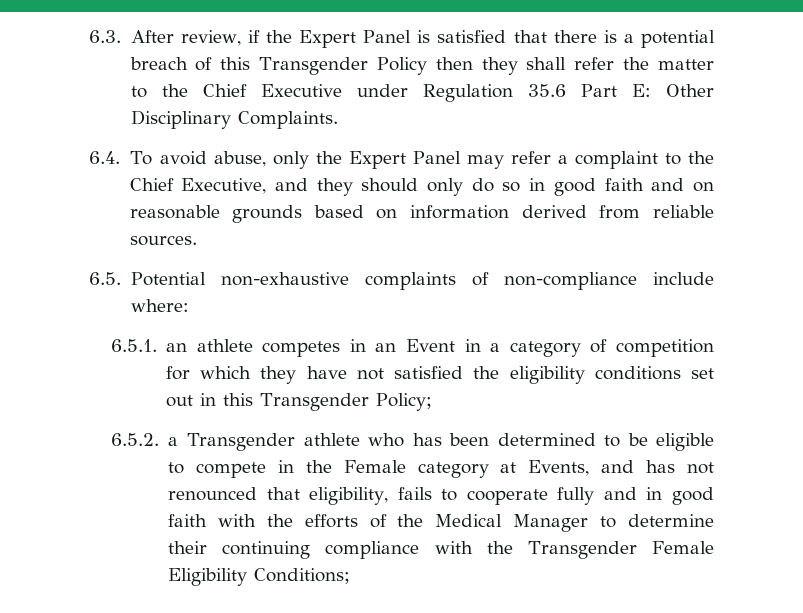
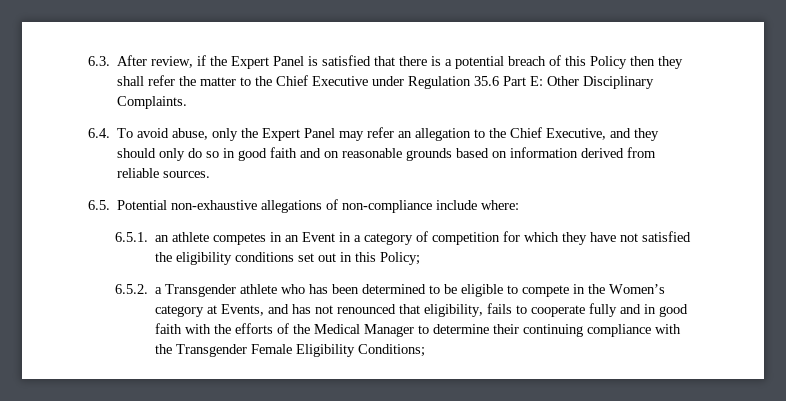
- 6.3. After review, if the Expert Panel is satisfied that there is a potential breach of this Transgender Policy then they shall refer the matter to the Chief Executive under Regulation 35.6 Part E: Other Disciplinary Complaints.
+ 6.3. After review, if the Expert Panel is satisfied that there is a potential breach of this Policy then they shall refer the matter to the Chief Executive under Regulation 35.6 Part E: Other Disciplinary Complaints.
- 6.4. To avoid abuse, only the Expert Panel may refer a complaint to the Chief Executive, and they should only do so in good faith and on reasonable grounds based on information derived from reliable sources.
+ 6.4. To avoid abuse, only the Expert Panel may refer an allegation to the Chief Executive, and they should only do so in good faith and on reasonable grounds based on information derived from reliable sources.
- 6.5. Potential non-exhaustive complaints of non-compliance include where:
+ 6.5. Potential non-exhaustive allegations of non-compliance include where:
- 6.5.1. an athlete competes in an Event in a category of competition for which they have not satisfied the eligibility conditions set out in this Transgender Policy;
+ 6.5.1. an athlete competes in an Event in a category of competition for which they have not satisfied the eligibility conditions set out in this Policy;
- 6.5.2. a Transgender athlete who has been determined to be eligible to compete in the Female category at Events, and has not renounced that eligibility, fails to cooperate fully and in good faith with the efforts of the Medical Manager to determine their continuing compliance with the Transgender Female Eligibility Conditions;
+ 6.5.2. a Transgender athlete who has been determined to be eligible to compete in the Women’s category at Events, and has not renounced that eligibility, fails to cooperate fully and in good faith with the efforts of the Medical Manager to determine their continuing compliance with the Transgender Female Eligibility Conditions;

